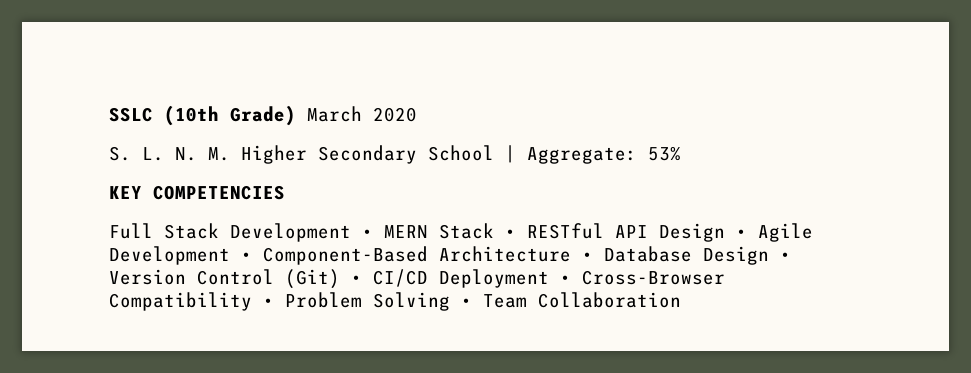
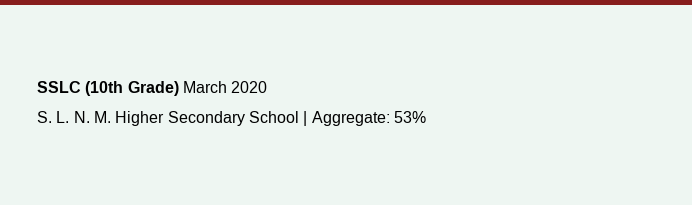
- KEY COMPETENCIES
- Full Stack Development • MERN Stack • RESTful API Design • Agile Development • Component-Based Architecture • Database Design • Version Control (Git) • CI/CD Deployment • Cross-Browser Compatibility • Problem Solving • Team Collaboration

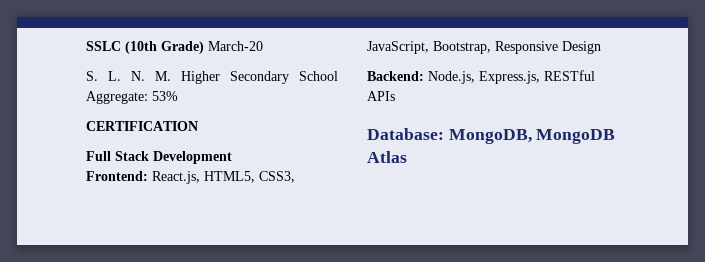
- SSLC (10th Grade) March 2020
+ SSLC (10th Grade) March-20
- S. L. N. M. Higher Secondary School | Aggregate: 53%
+ S. L. N. M. Higher Secondary School Aggregate: 53%
+ CERTIFICATION
+ Full Stack Development
+ Frontend: React.js, HTML5, CSS3, JavaScript, Bootstrap, Responsive Design
+ Backend: Node.js, Express.js, RESTful APIs
+ Database: MongoDB, MongoDB Atlas

